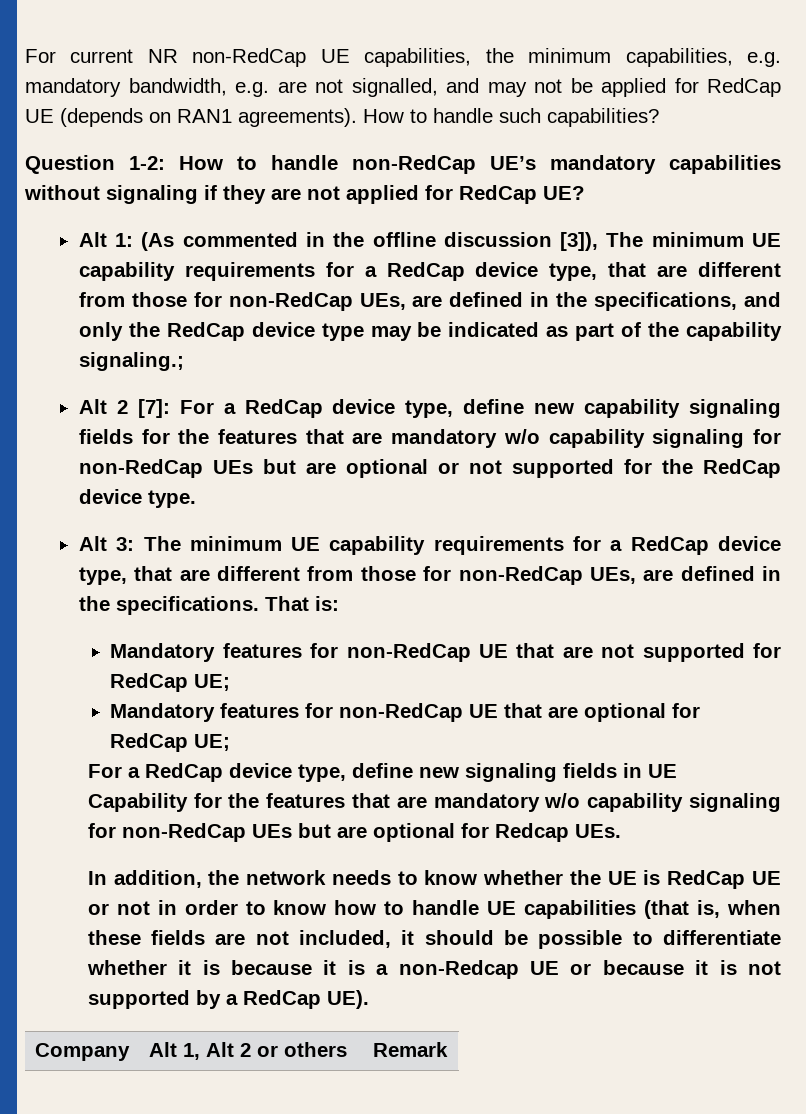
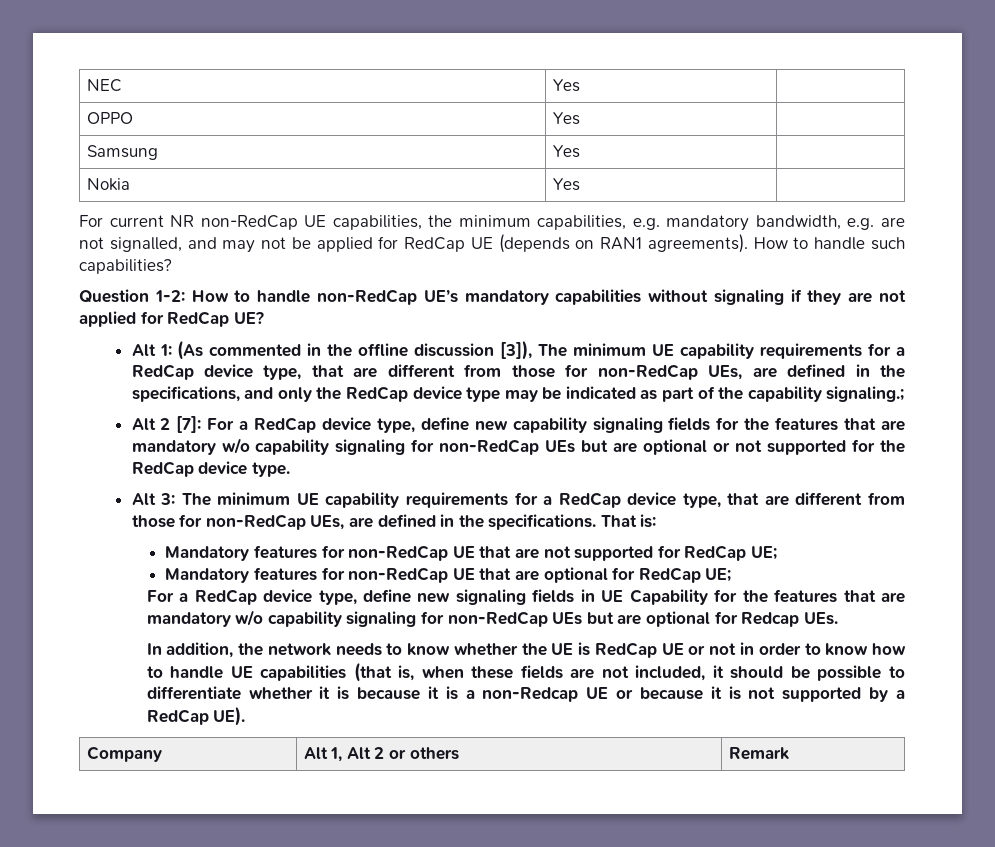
+ NEC | Yes |
+ OPPO | Yes |
+ Samsung | Yes |
+ Nokia | Yes |

